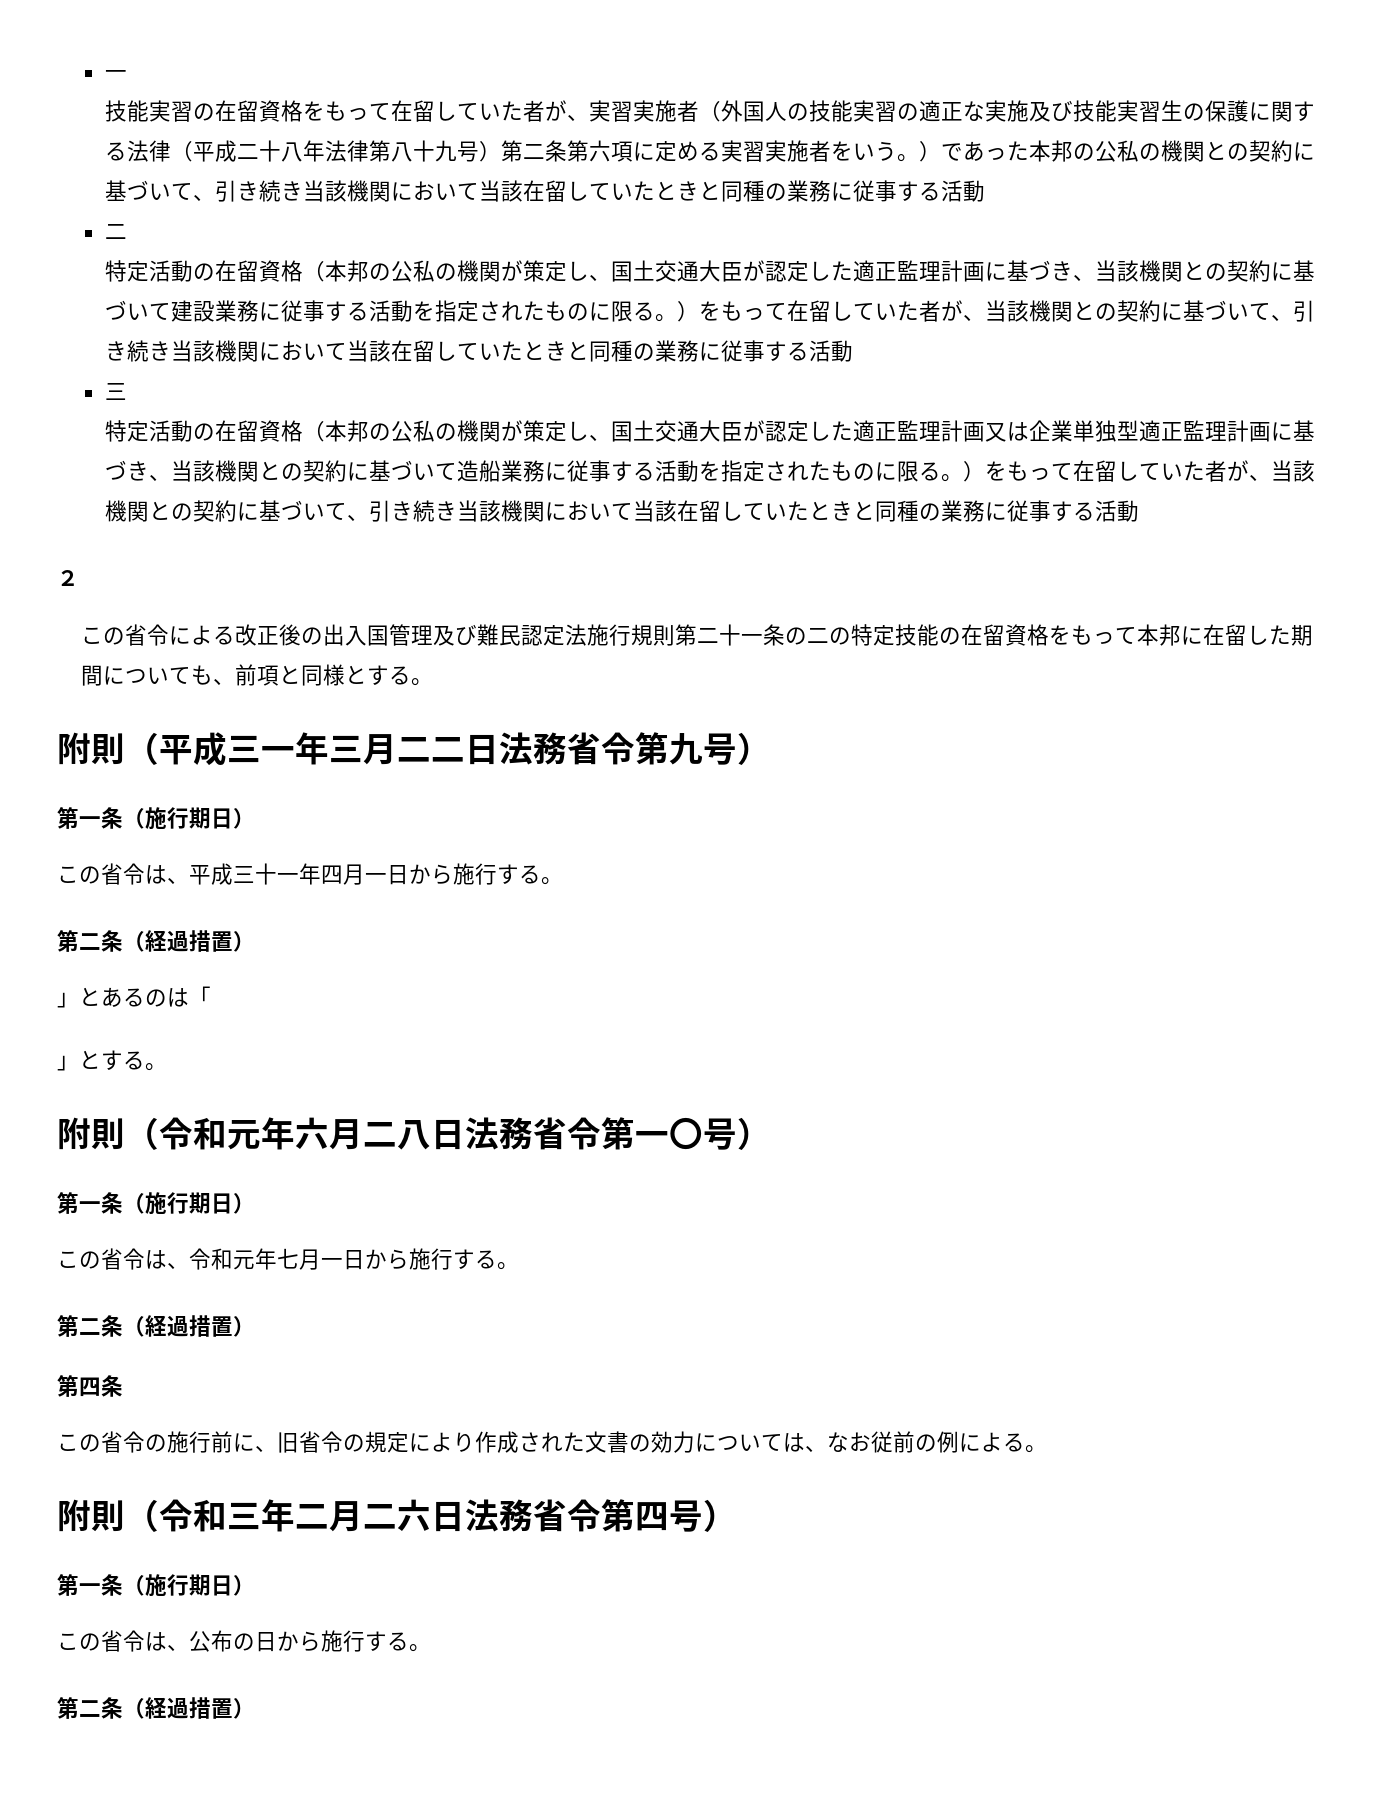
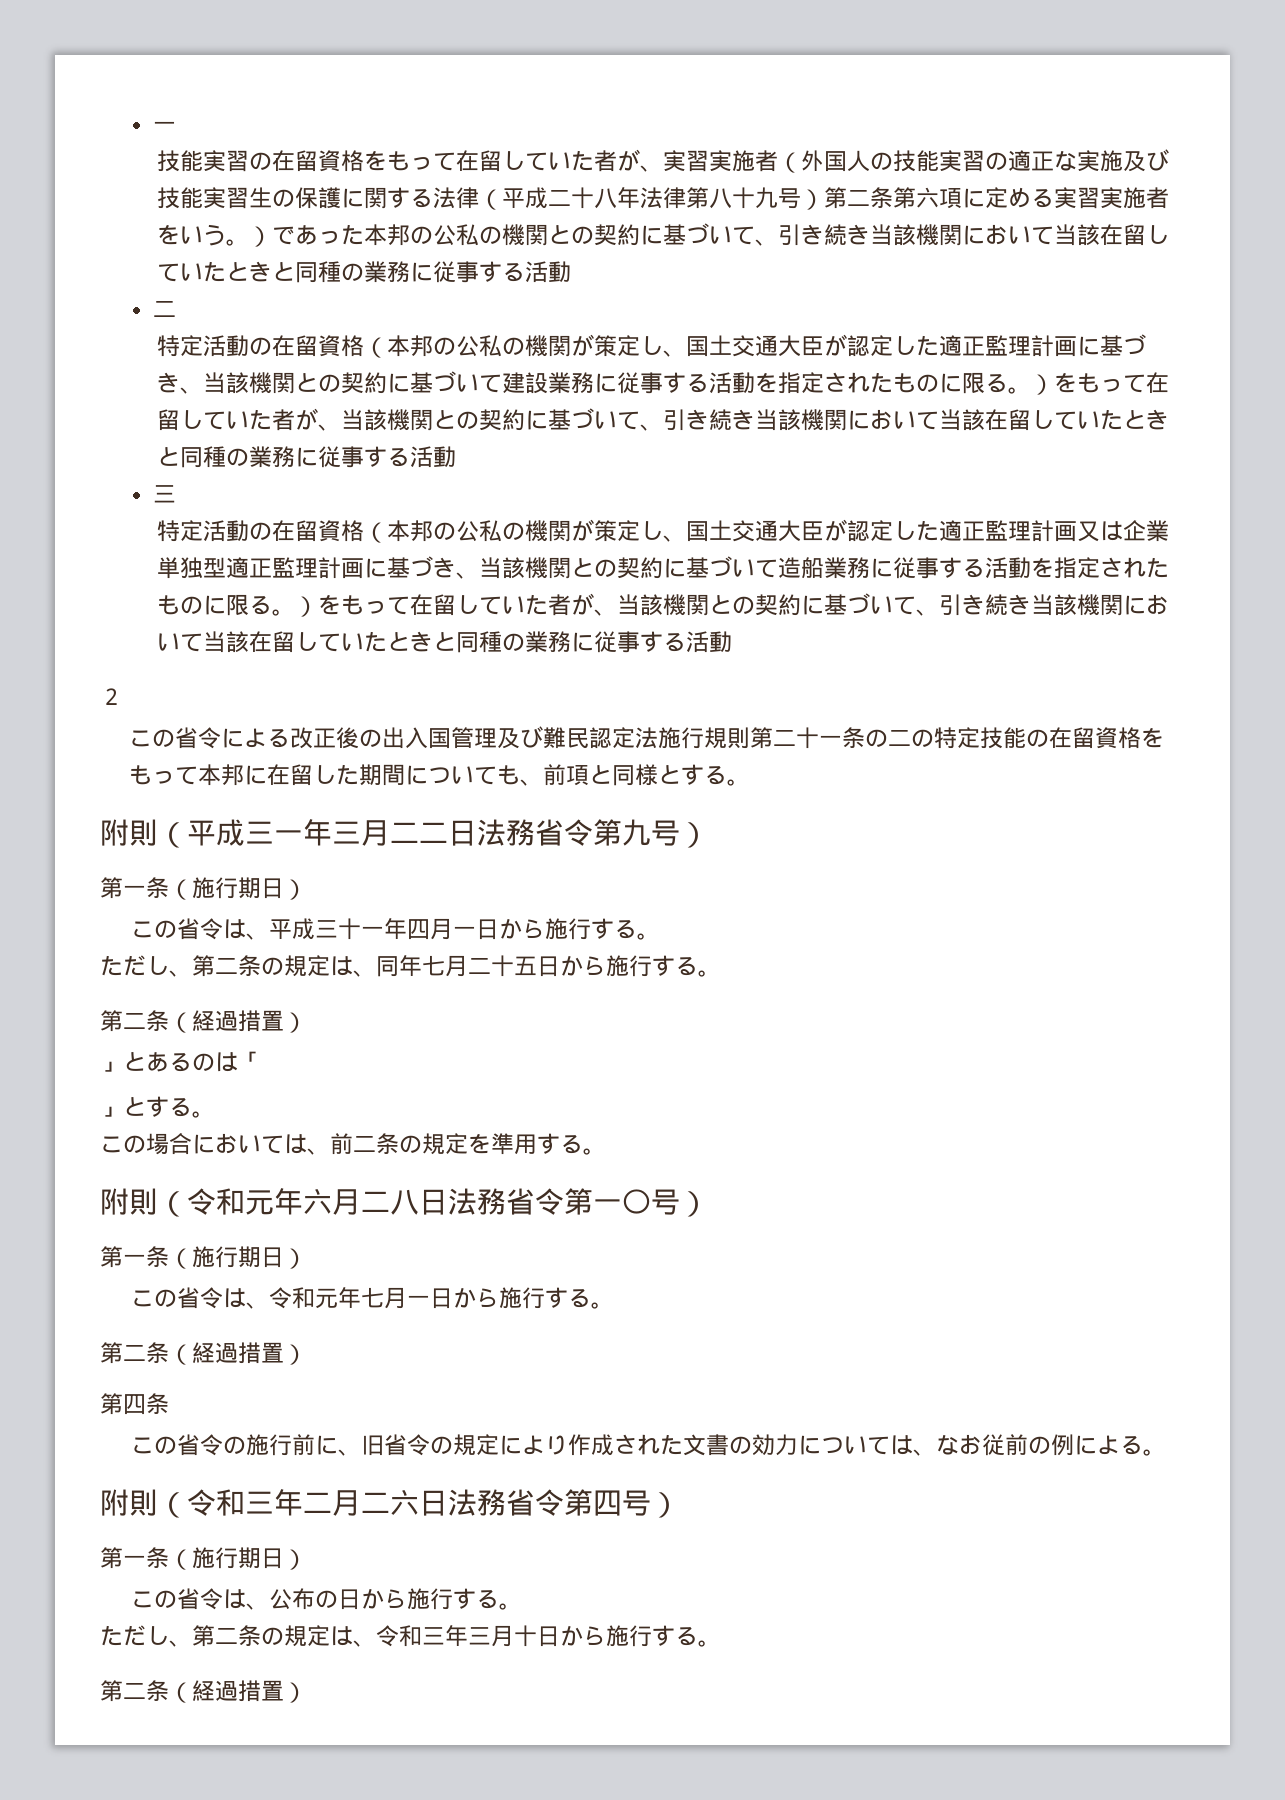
+ ただし、第二条の規定は、同年七月二十五日から施行する。
+ この場合においては、前二条の規定を準用する。
+ ただし、第二条の規定は、令和三年三月十日から施行する。

